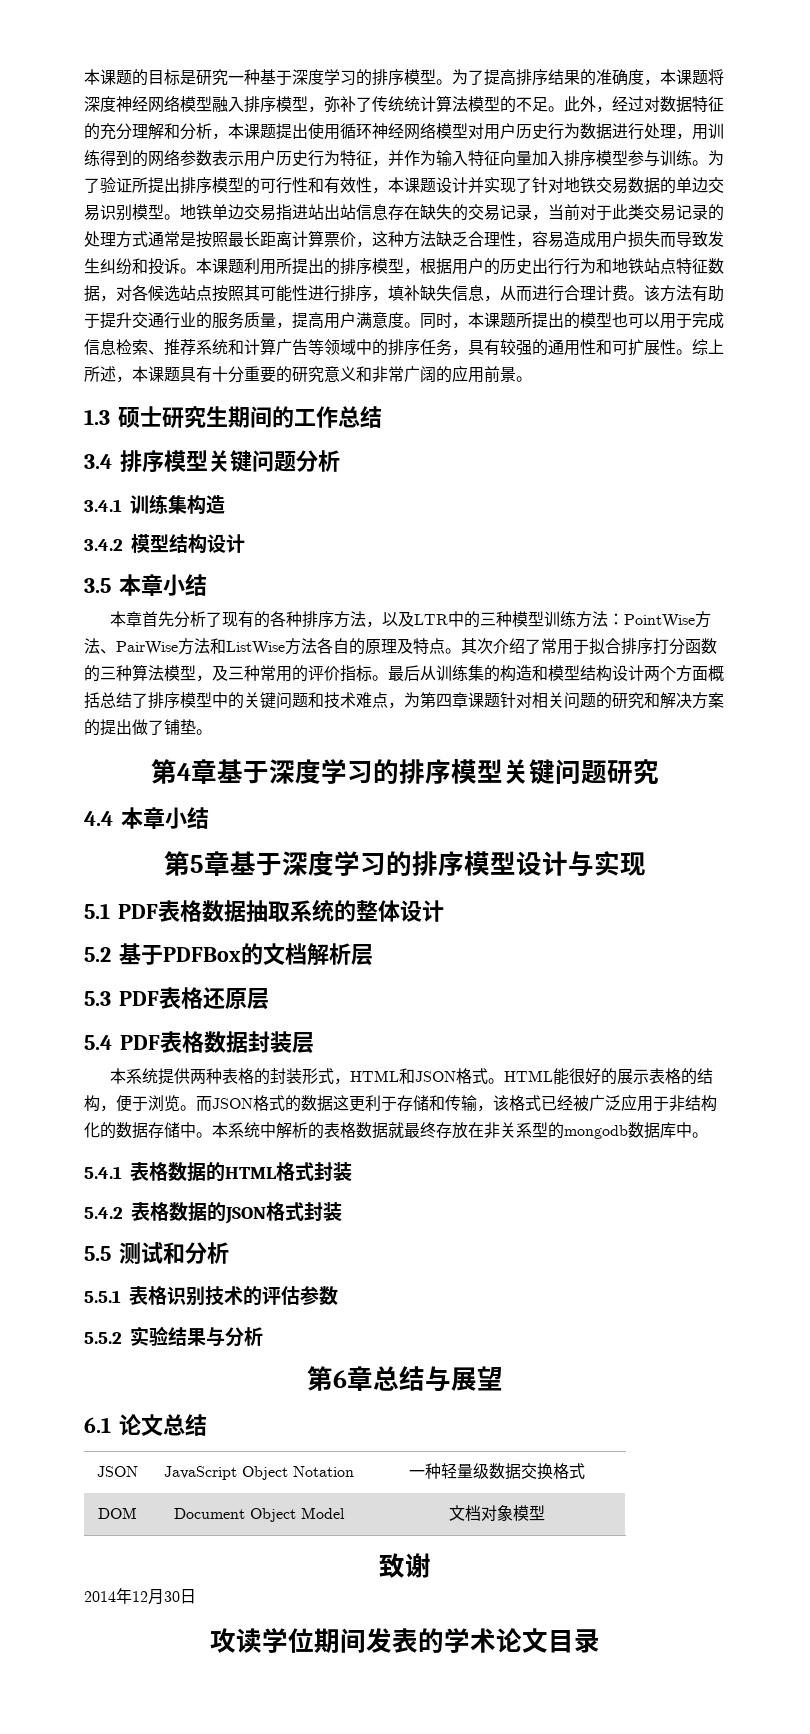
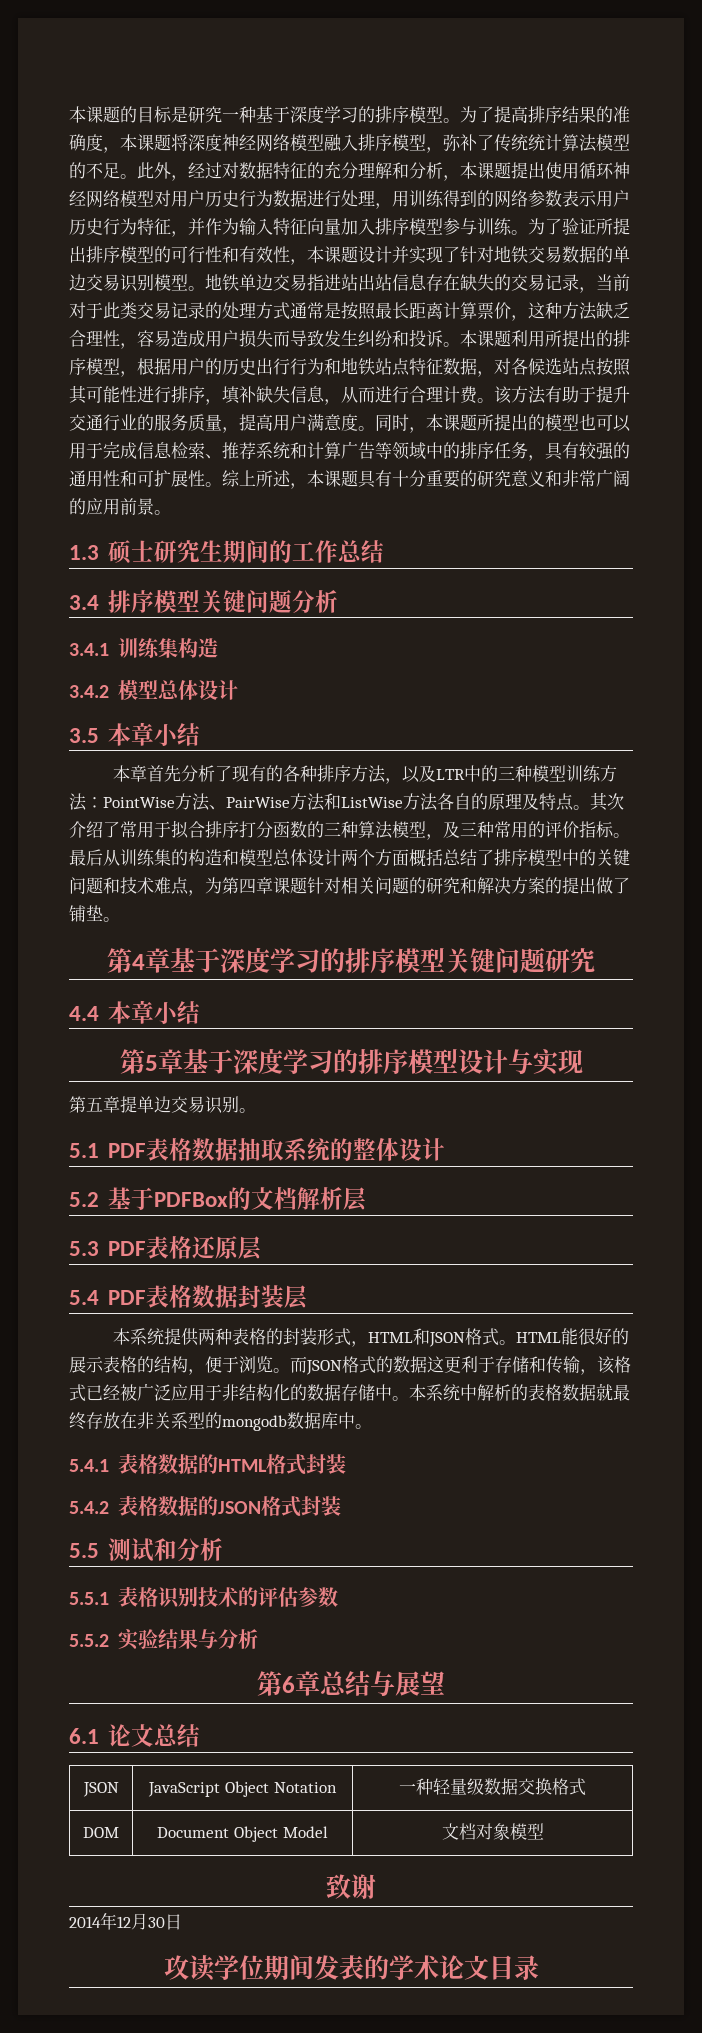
- 3.4.2模型结构设计
+ 3.4.2模型总体设计
- 最后从训练集的构造和模型结构设计两个方面概括总结了排序模型中的关键问题和技术难点，为第四章课题针对相关问题的研究和解决方案的提出做了铺垫。
+ 最后从训练集的构造和模型总体设计两个方面概括总结了排序模型中的关键问题和技术难点，为第四章课题针对相关问题的研究和解决方案的提出做了铺垫。
+ 第五章提单边交易识别。

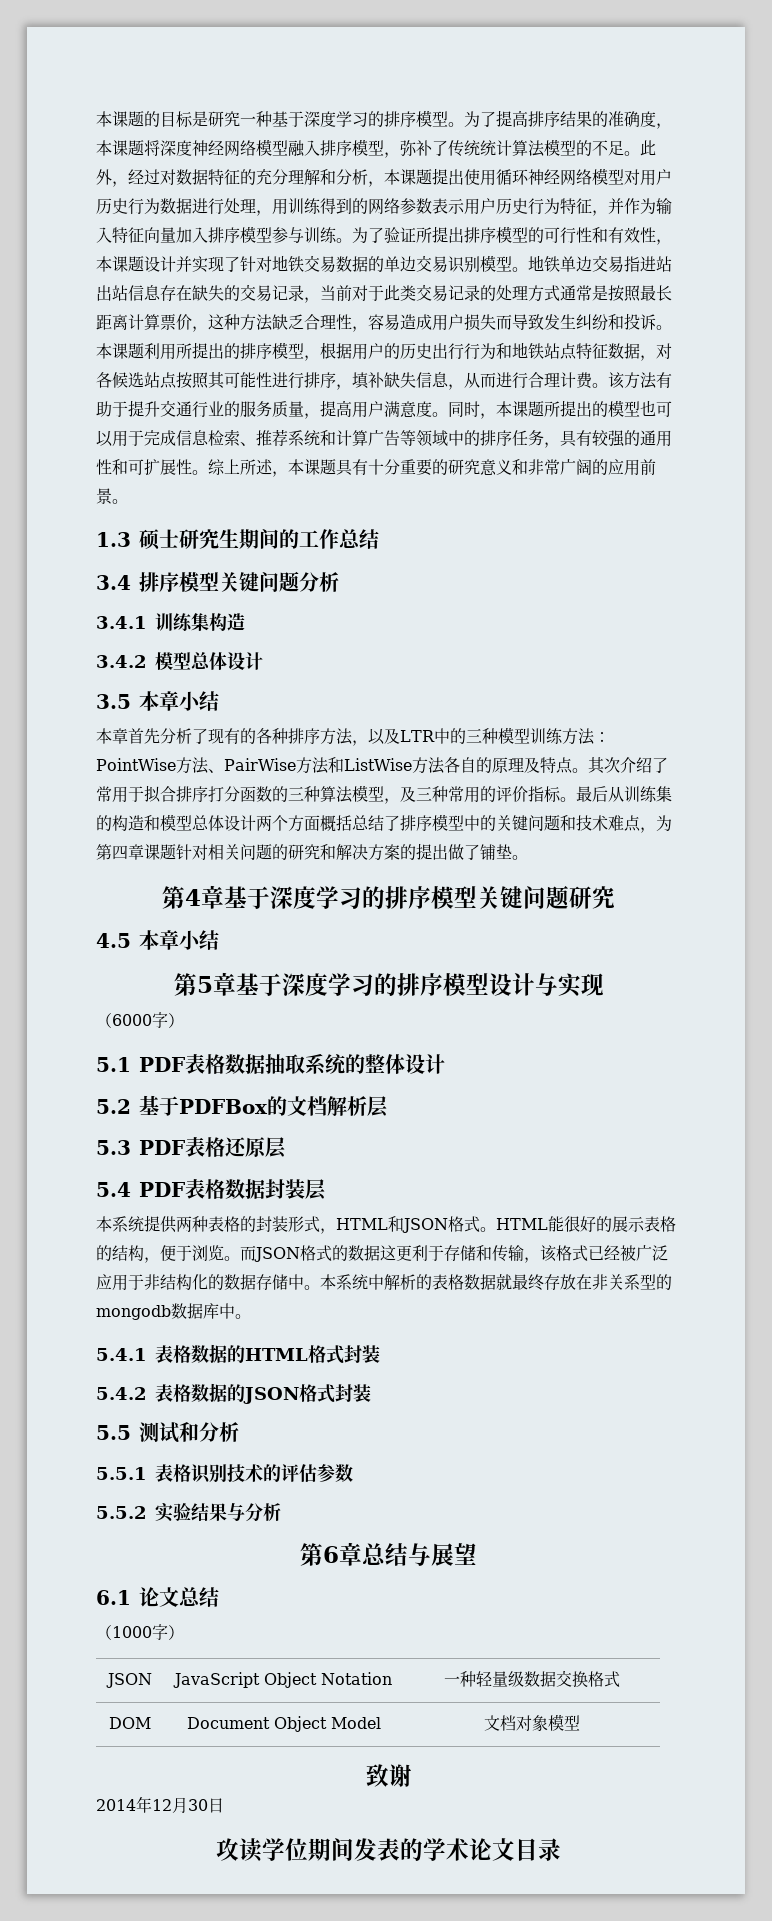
- 4.4本章小结
+ 4.5本章小结
- 第五章提单边交易识别。
+ （6000字）
+ （1000字）

